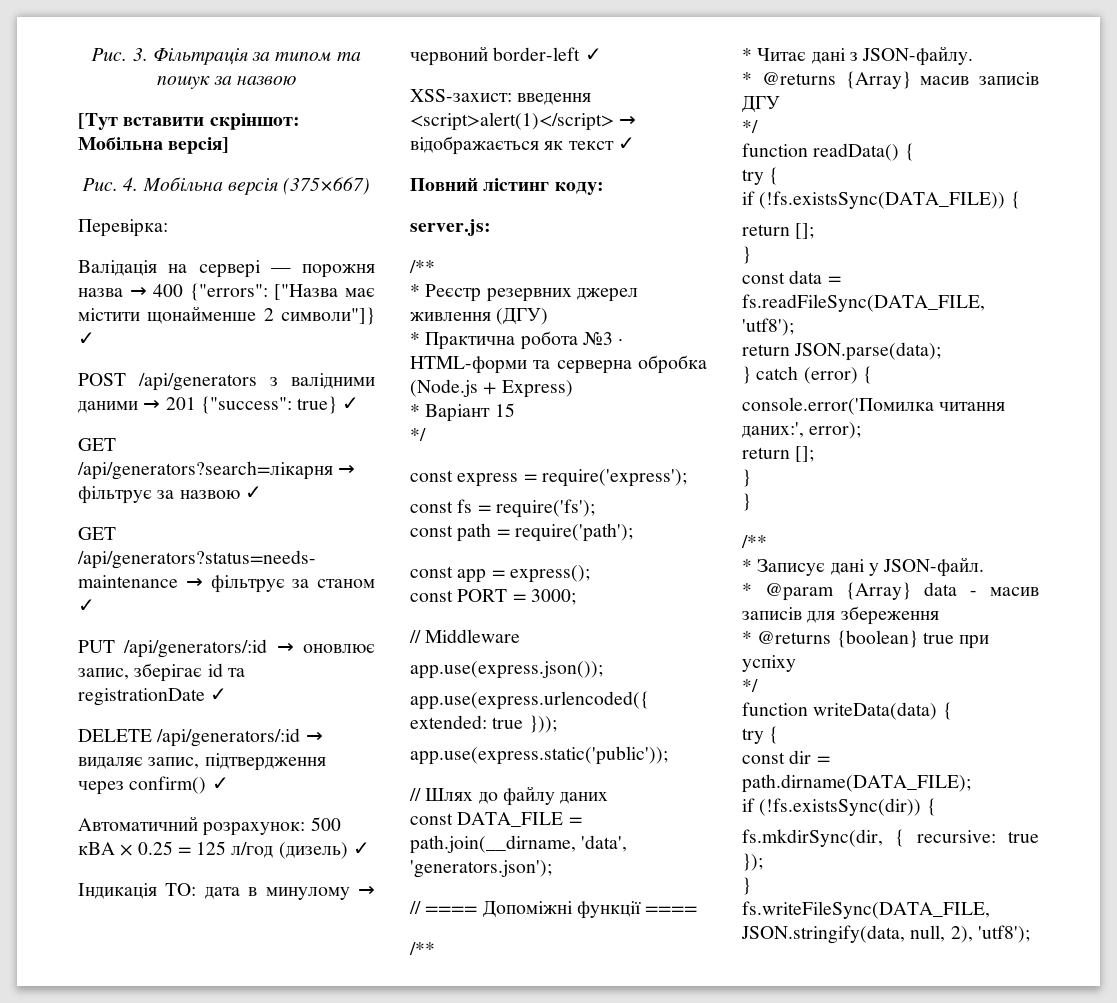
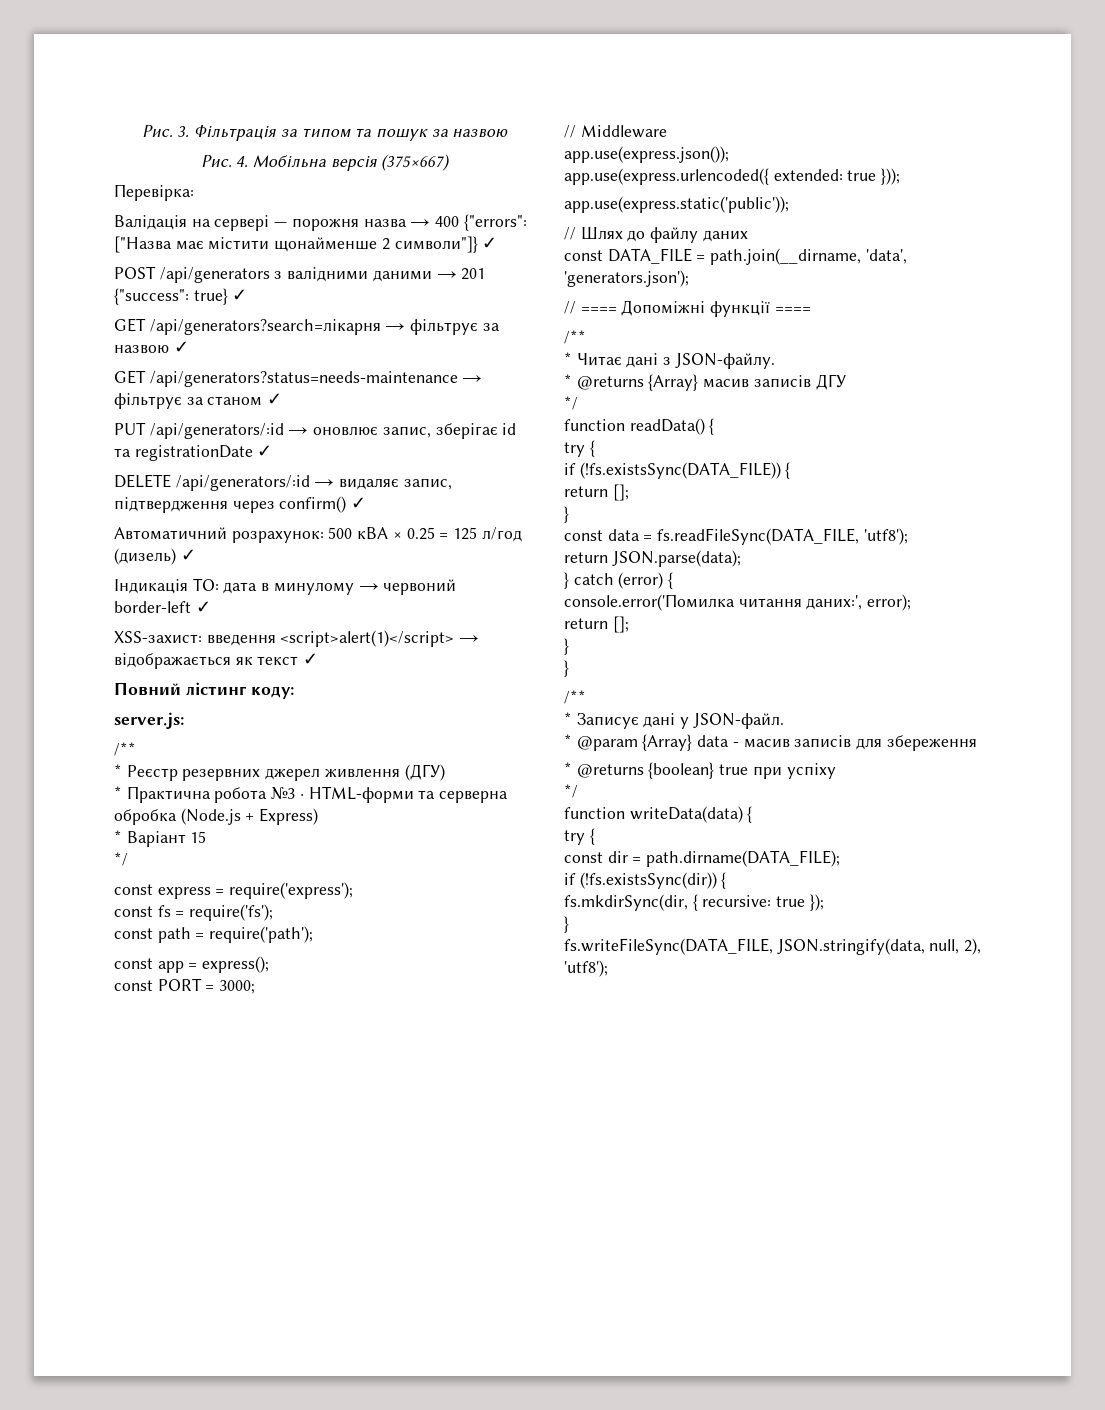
- [Тут вставити скріншот: Мобільна версія]

